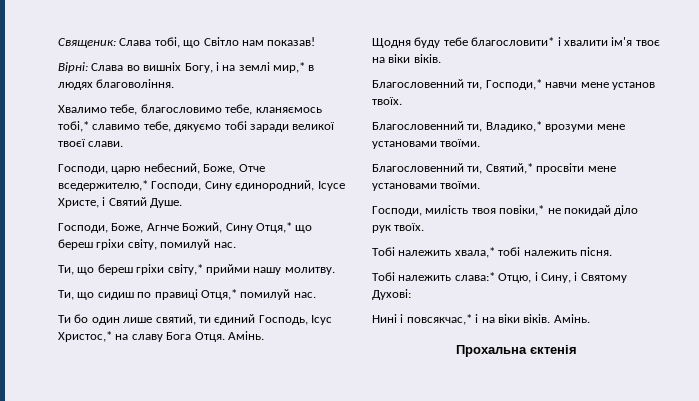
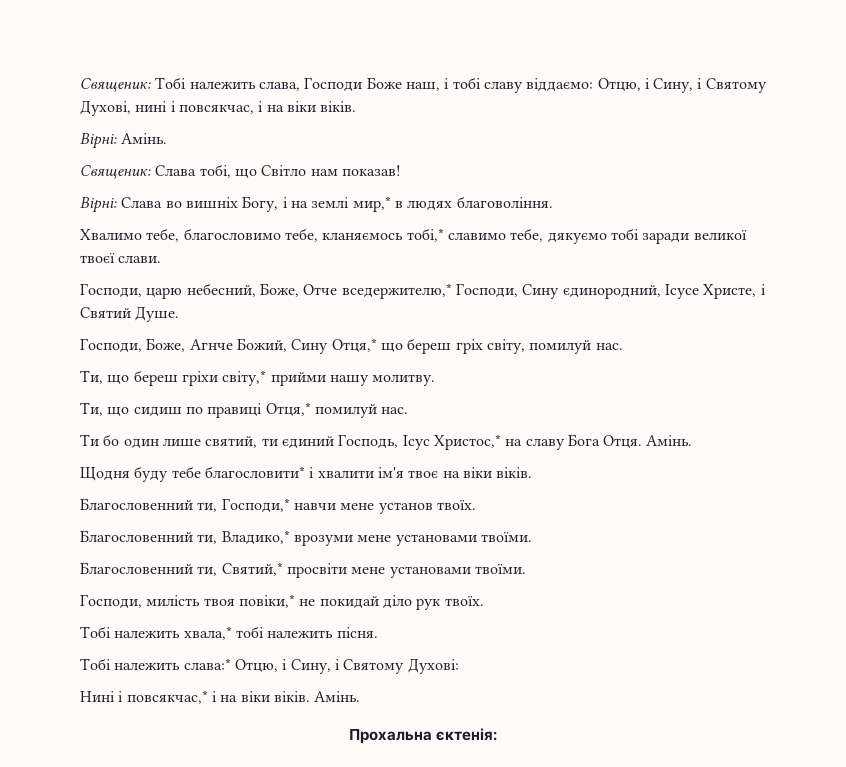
+ Священик: Тобі належить слава, Господи Боже наш, і тобі славу віддаємо: Отцю, і Сину, і Святому Духові, нині і повсякчас, і на віки віків.
+ Вірні: Амінь.
- Господи, Боже, Агнче Божий, Сину Отця,* що береш гріхи світу, помилуй нас.
+ Господи, Боже, Агнче Божий, Сину Отця,* що береш гріх світу, помилуй нас.
- Прохальна єктенія
+ Прохальна єктенія:

